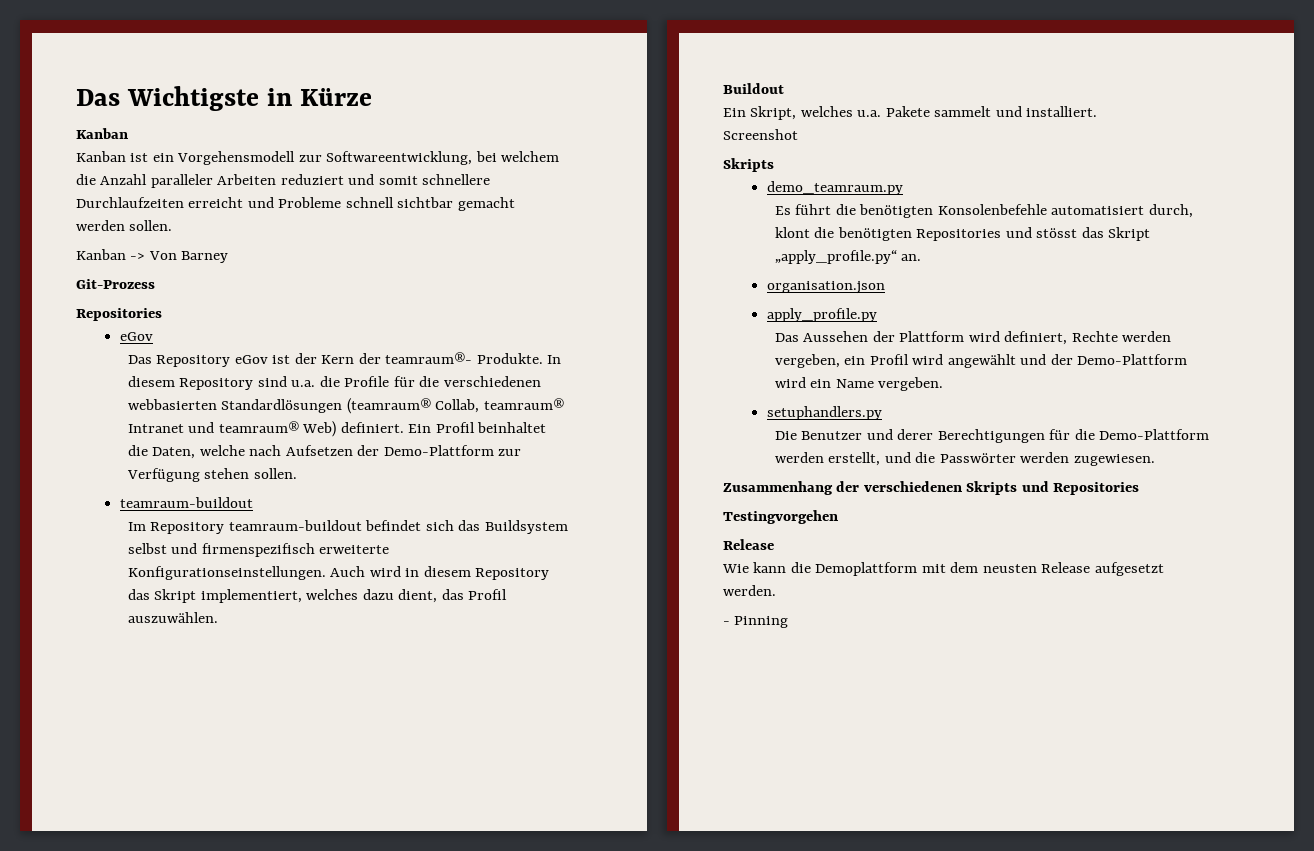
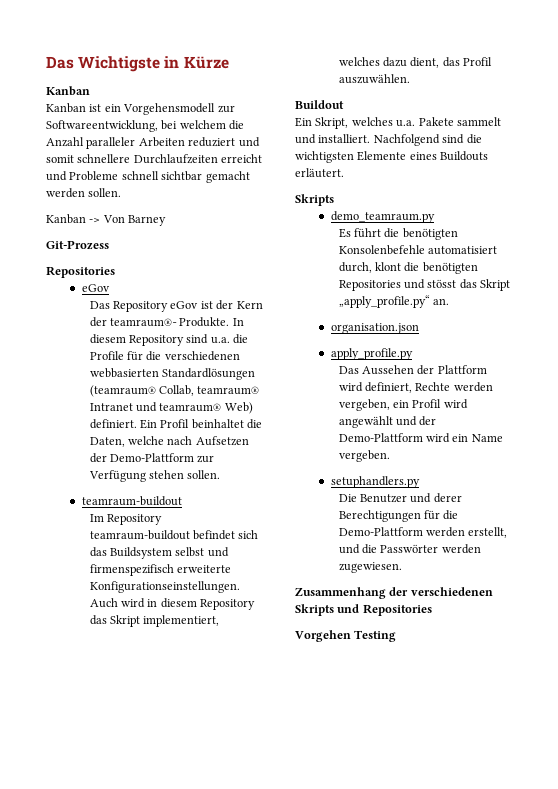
- Ein Skript, welches u.a. Pakete sammelt und installiert.
- Screenshot
+ Ein Skript, welches u.a. Pakete sammelt und installiert. Nachfolgend sind die wichtigsten Elemente eines Buildouts erläutert.
- Testingvorgehen
- Release
- Wie kann die Demoplattform mit dem neusten Release aufgesetzt werden.
- - Pinning
+ Vorgehen Testing

